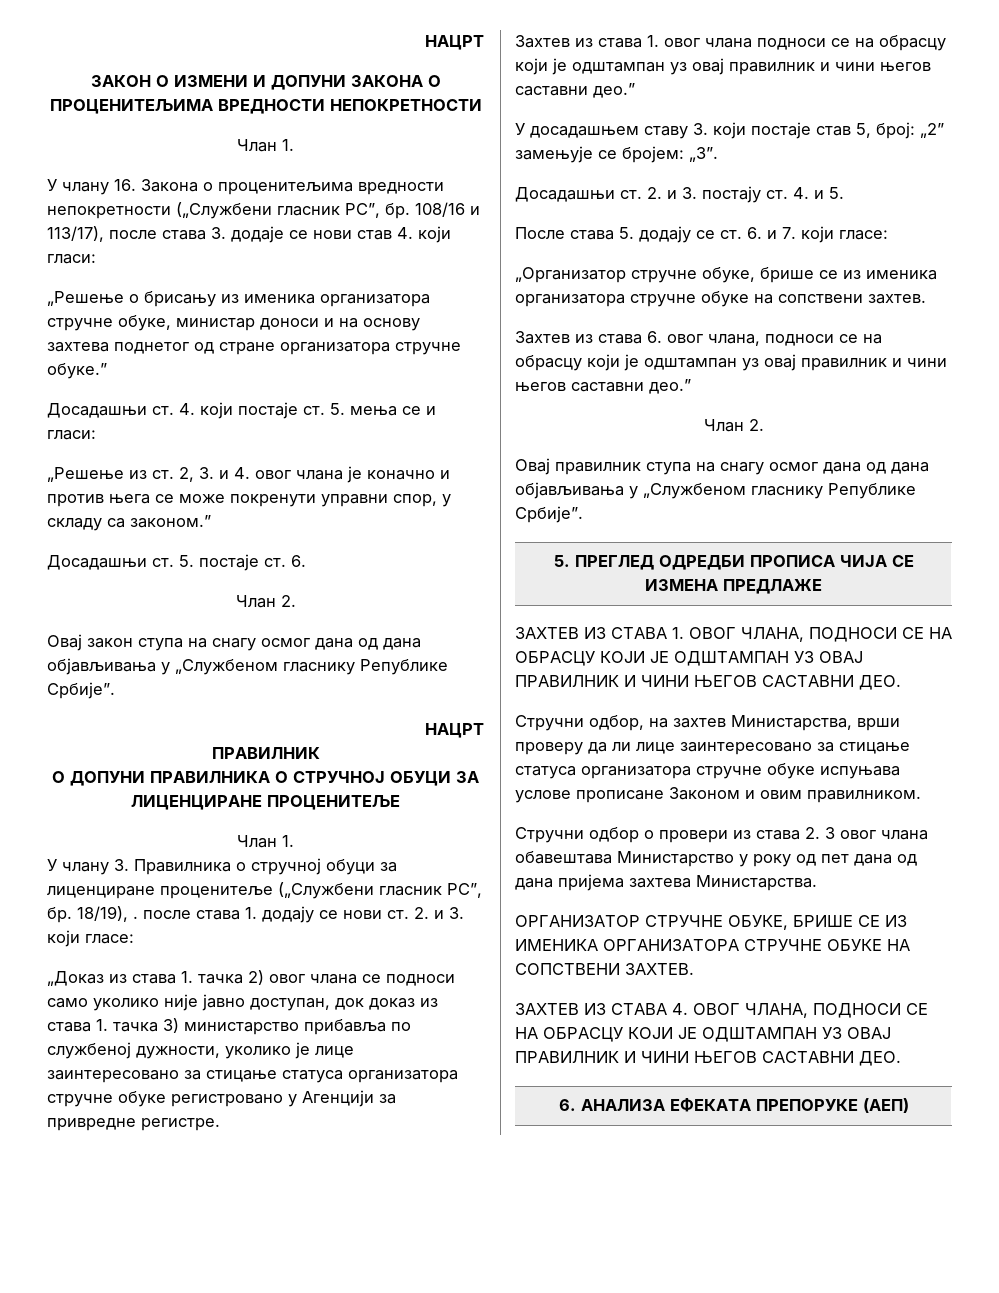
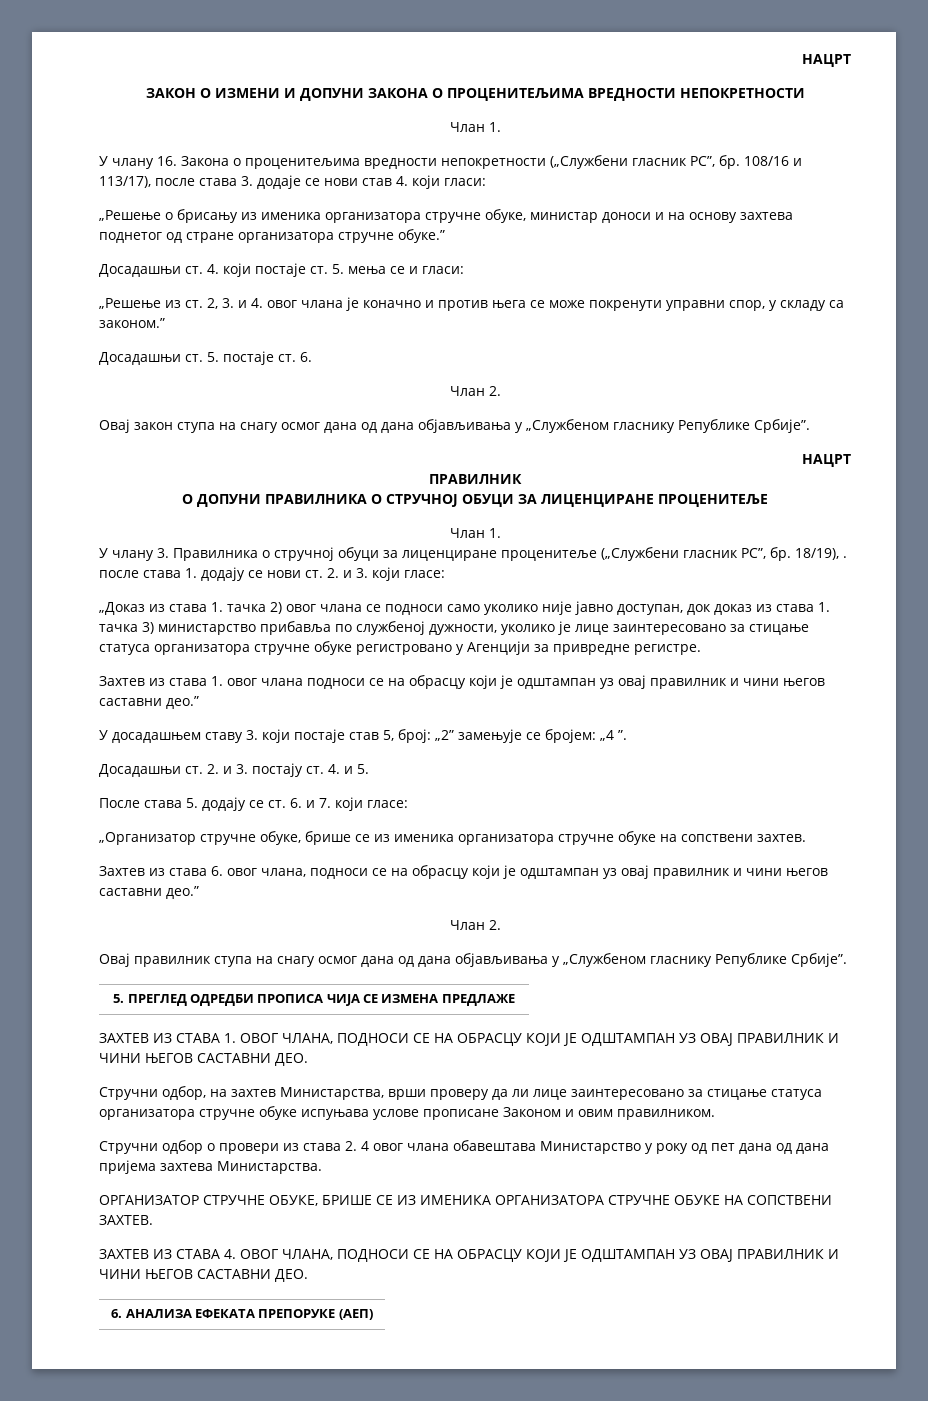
- У досадашњем ставу 3. који постаје став 5, број: „2” замењује се бројем: „3”.
+ У досадашњем ставу 3. који постаје став 5, број: „2” замењује се бројем: „4 ”.
- Стручни одбор о провери из става 2. 3 овог члана обавештава Министарство у року од пет дана од дана пријема захтева Министарства.
+ Стручни одбор о провери из става 2. 4 овог члана обавештава Министарство у року од пет дана од дана пријема захтева Министарства.

